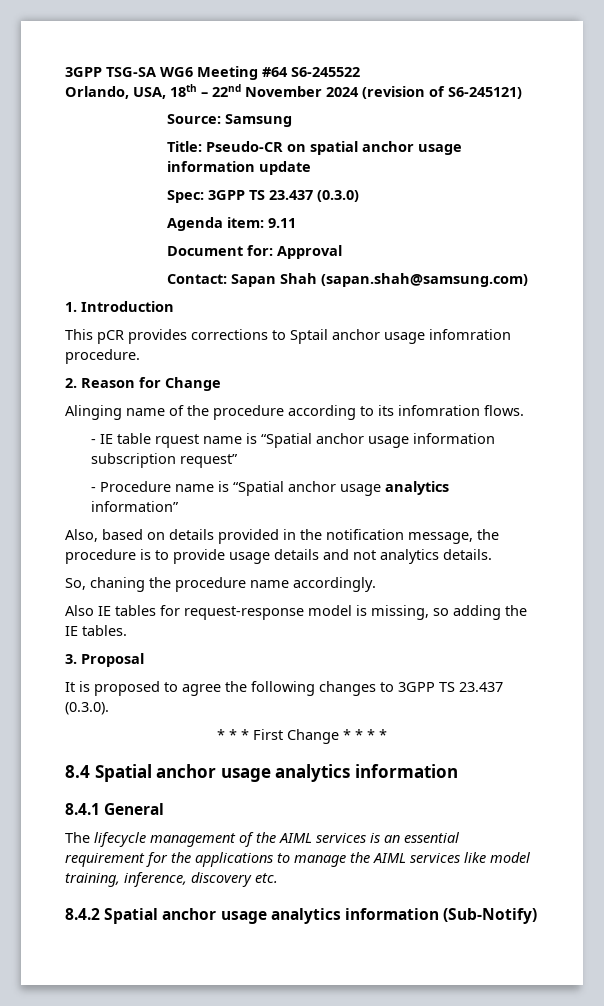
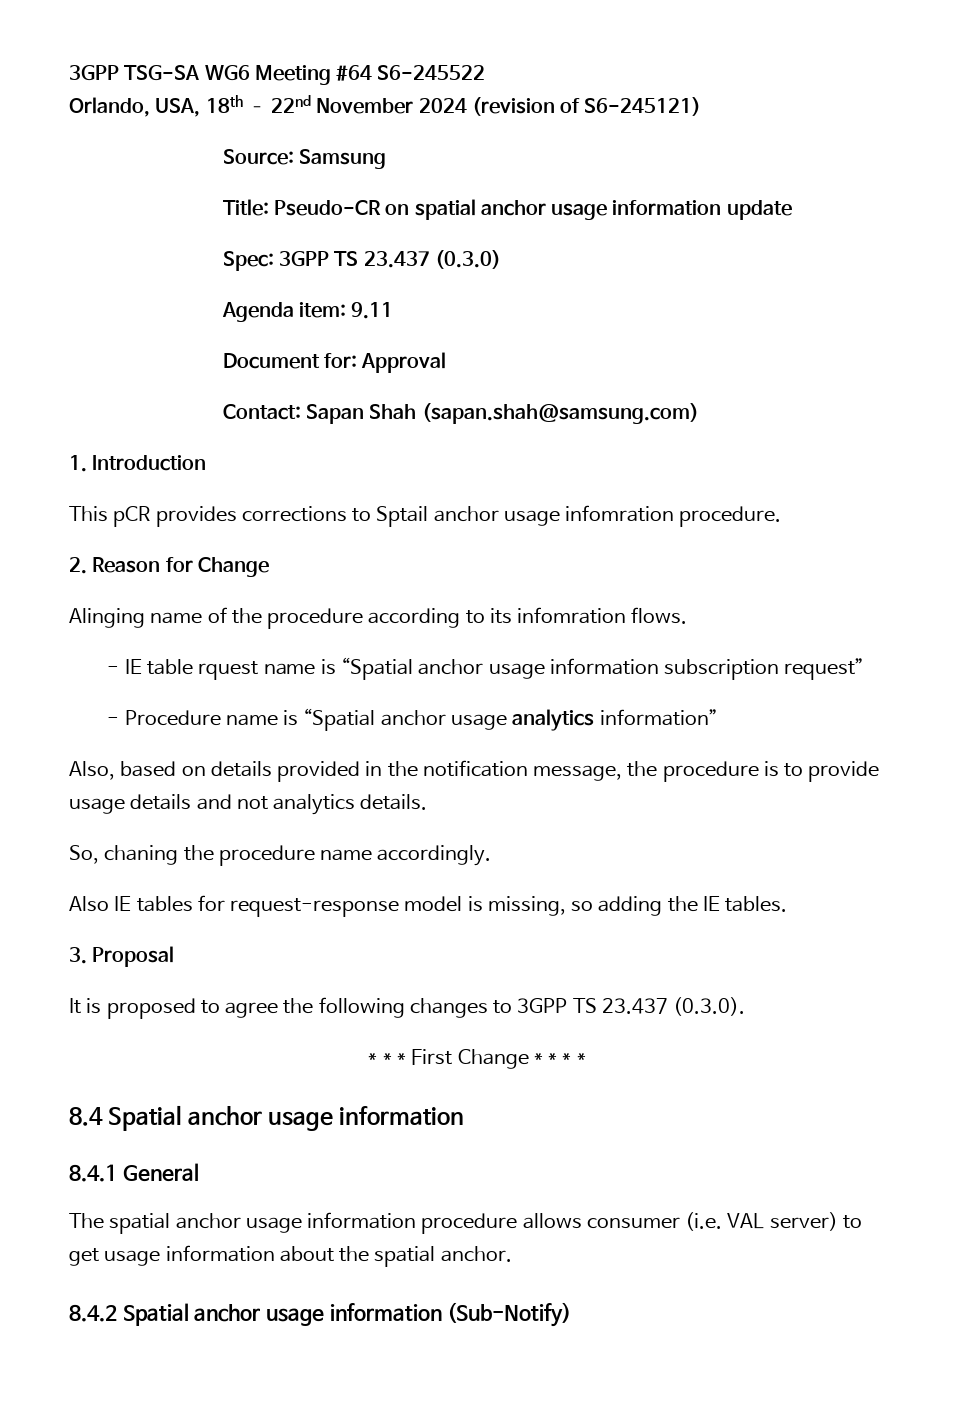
- 8.4 Spatial anchor usage analytics information
+ 8.4 Spatial anchor usage information
- The lifecycle management of the AIML services is an essential requirement for the applications to manage the AIML services like model training, inference, discovery etc.
+ The spatial anchor usage information procedure allows consumer (i.e. VAL server) to get usage information about the spatial anchor.
- 8.4.2 Spatial anchor usage analytics information (Sub-Notify)
+ 8.4.2 Spatial anchor usage information (Sub-Notify)

